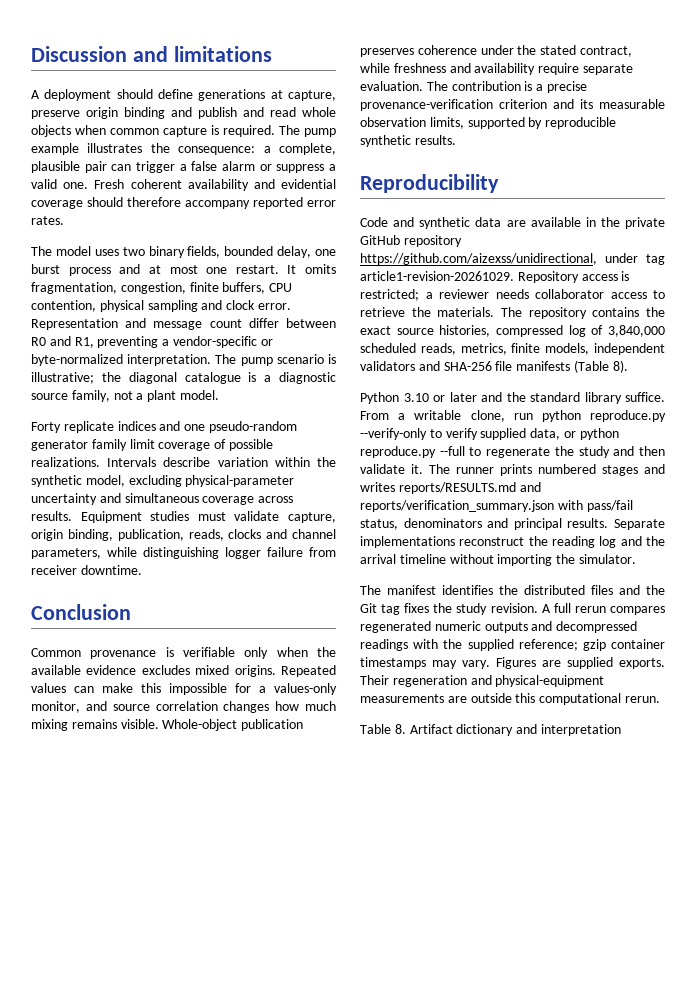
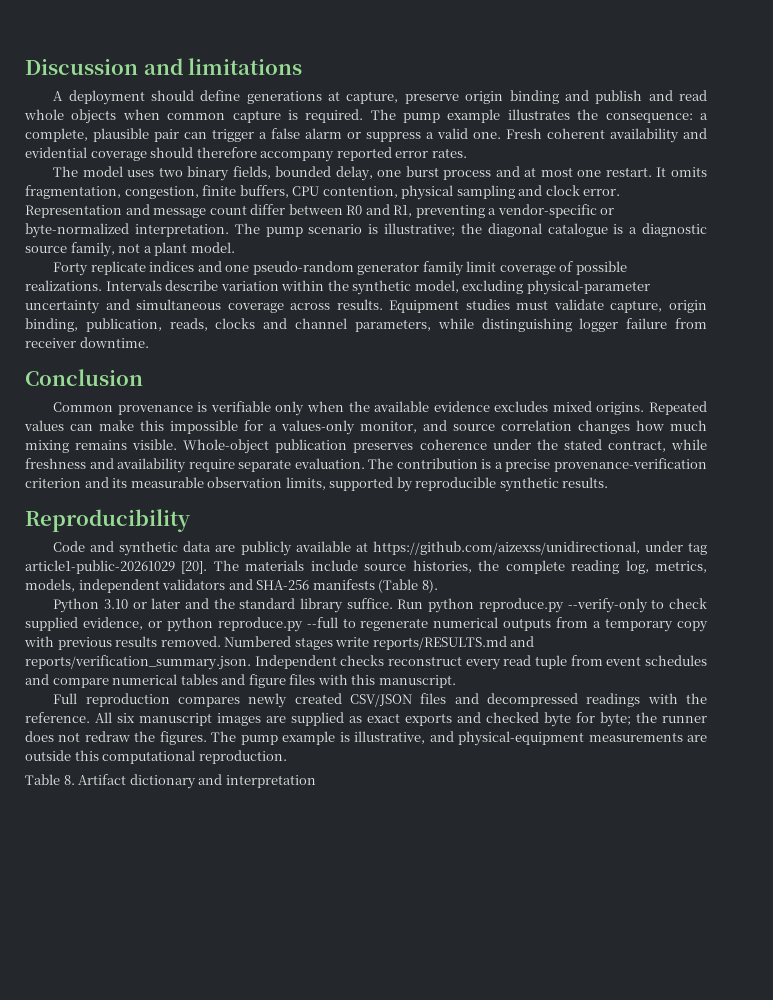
- Code and synthetic data are available in the private GitHub repository https://github.com/aizexss/unidirectional, under tag article1-revision-20261029. Repository access is restricted; a reviewer needs collaborator access to retrieve the materials. The repository contains the exact source histories, compressed log of 3,840,000 scheduled reads, metrics, finite models, independent validators and SHA-256 file manifests (Table 8).
+ Code and synthetic data are publicly available at https://github.com/aizexss/unidirectional, under tag article1-public-20261029 [20]. The materials include source histories, the complete reading log, metrics, models, independent validators and SHA-256 manifests (Table 8).
- From a writable clone, run python reproduce.py --verify-only to verify supplied data, or python reproduce.py --full to regenerate the study and then validate it. The runner prints numbered stages and writes reports/RESULTS.md and reports/verification_summary.json with pass/fail status, denominators and principal results. Separate implementations reconstruct the reading log and the arrival timeline without importing the simulator.
- The manifest identifies the distributed files and the Git tag fixes the study revision. A full rerun compares regenerated numeric outputs and decompressed readings with the supplied reference; gzip container timestamps may vary. Figures are supplied exports. Their regeneration and physical-equipment measurements are outside this computational rerun.
+ Run python reproduce.py --verify-only to check supplied evidence, or python reproduce.py --full to regenerate numerical outputs from a temporary copy with previous results removed. Numbered stages write reports/RESULTS.md and reports/verification_summary.json. Independent checks reconstruct every read tuple from event schedules and compare numerical tables and figure files with this manuscript.
+ Full reproduction compares newly created CSV/JSON files and decompressed readings with the reference. All six manuscript images are supplied as exact exports and checked byte for byte; the runner does not redraw the figures. The pump example is illustrative, and physical-equipment measurements are outside this computational reproduction.

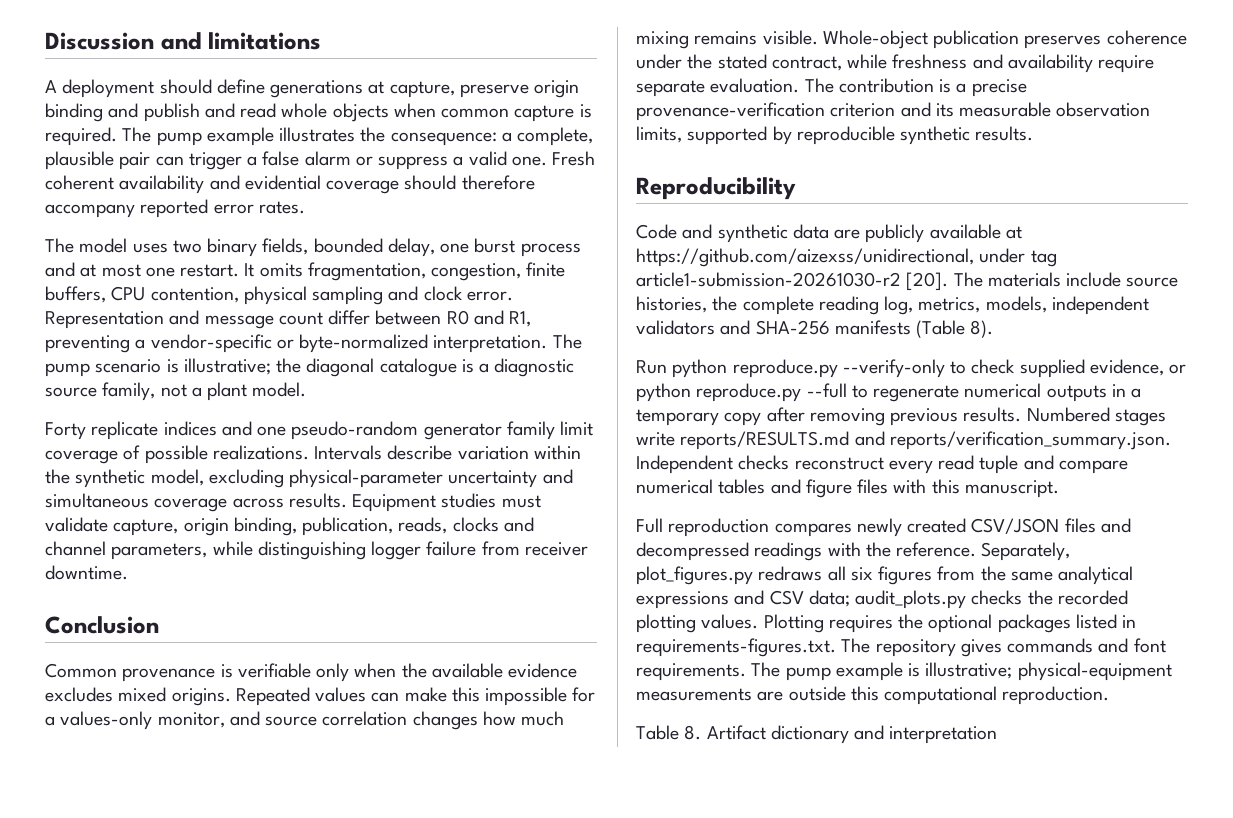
- Code and synthetic data are publicly available at https://github.com/aizexss/unidirectional, under tag article1-public-20261029 [20].
+ Code and synthetic data are publicly available at https://github.com/aizexss/unidirectional, under tag article1-submission-20261030-r2 [20].
- Python 3.10 or later and the standard library suffice. Run python reproduce.py --verify-only to check supplied evidence, or python reproduce.py --full to regenerate numerical outputs from a temporary copy with previous results removed.
+ Run python reproduce.py --verify-only to check supplied evidence, or python reproduce.py --full to regenerate numerical outputs in a temporary copy after removing previous results.
- Numbered stages write reports/RESULTS.md and reports/verification_summary.json. Independent checks reconstruct every read tuple from event schedules and compare numerical tables and figure files with this manuscript.
+ Numbered stages write reports/RESULTS.md and reports/verification_summary.json. Independent checks reconstruct every read tuple and compare numerical tables and figure files with this manuscript.
- All six manuscript images are supplied as exact exports and checked byte for byte; the runner does not redraw the figures.
+ Separately, plot_figures.py redraws all six figures from the same analytical expressions and CSV data; audit_plots.py checks the recorded plotting values. Plotting requires the optional packages listed in requirements-figures.txt. The repository gives commands and font requirements.
- The pump example is illustrative, and physical-equipment measurements are outside this computational reproduction.
+ The pump example is illustrative; physical-equipment measurements are outside this computational reproduction.

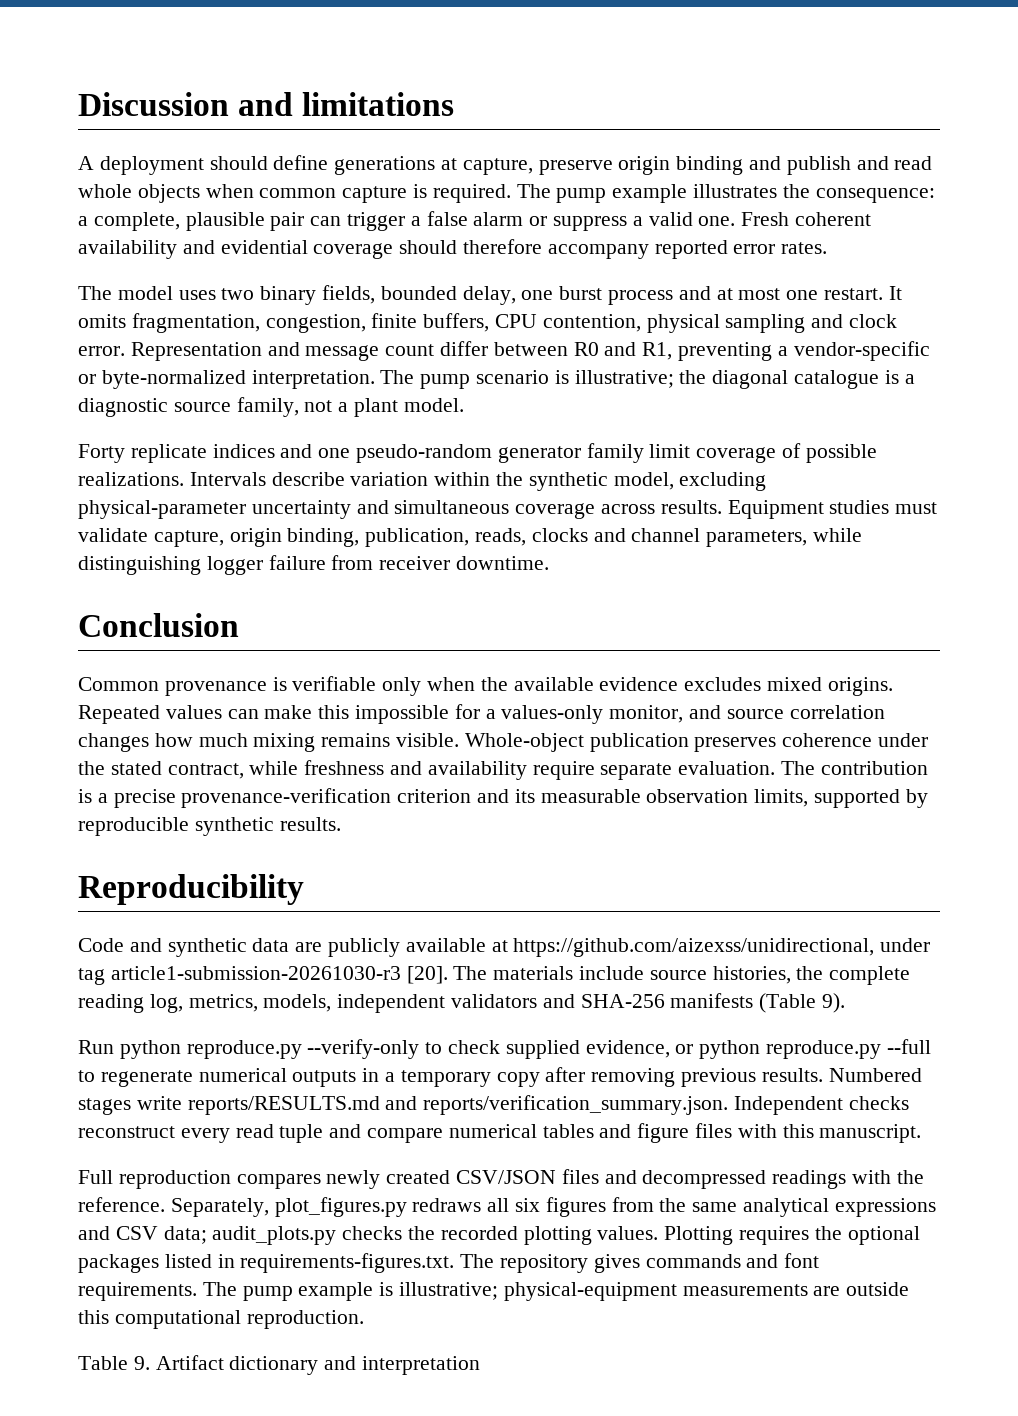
- Code and synthetic data are publicly available at https://github.com/aizexss/unidirectional, under tag article1-submission-20261030-r2 [20].
+ Code and synthetic data are publicly available at https://github.com/aizexss/unidirectional, under tag article1-submission-20261030-r3 [20].
- The materials include source histories, the complete reading log, metrics, models, independent validators and SHA-256 manifests (Table 8).
+ The materials include source histories, the complete reading log, metrics, models, independent validators and SHA-256 manifests (Table 9).
- Table 8. Artifact dictionary and interpretation
+ Table 9. Artifact dictionary and interpretation

